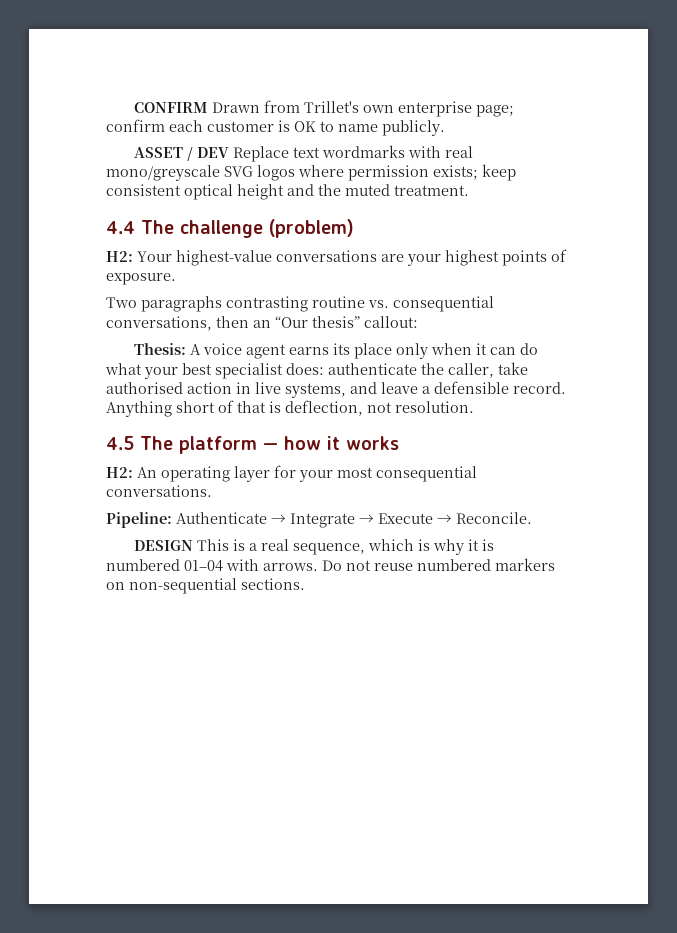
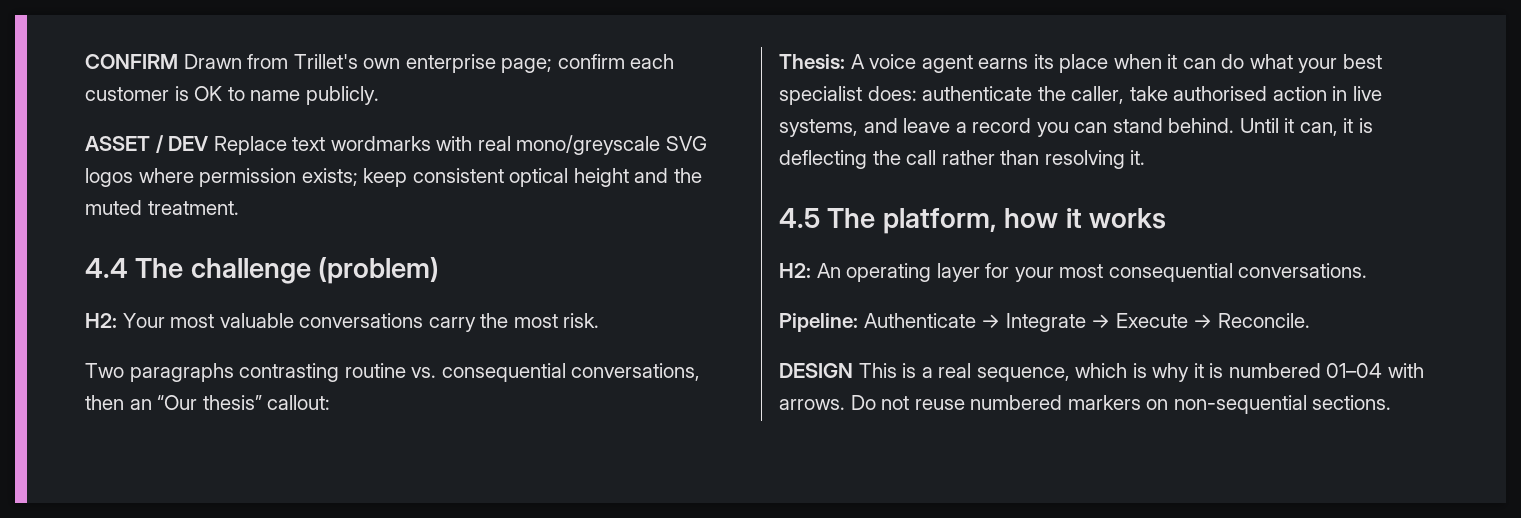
- H2: Your highest-value conversations are your highest points of exposure.
+ H2: Your most valuable conversations carry the most risk.
- Thesis: A voice agent earns its place only when it can do what your best specialist does: authenticate the caller, take authorised action in live systems, and leave a defensible record. Anything short of that is deflection, not resolution.
+ Thesis: A voice agent earns its place when it can do what your best specialist does: authenticate the caller, take authorised action in live systems, and leave a record you can stand behind. Until it can, it is deflecting the call rather than resolving it.
- 4.5 The platform — how it works
+ 4.5 The platform, how it works

